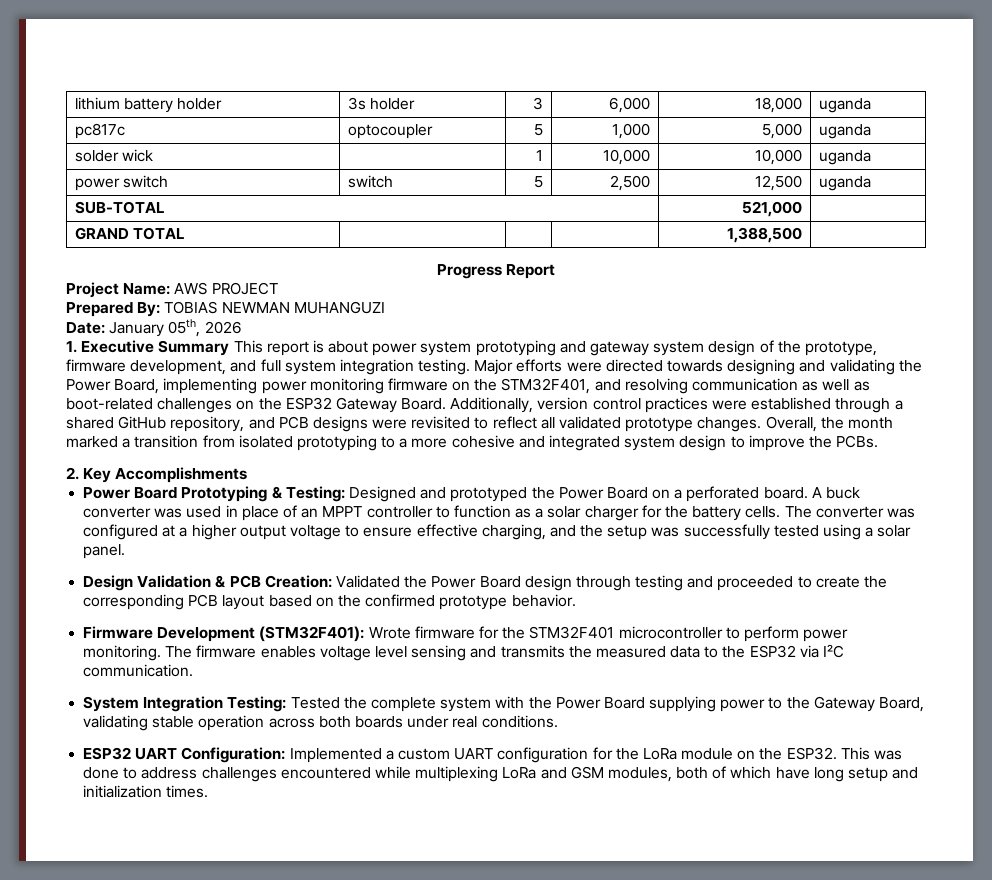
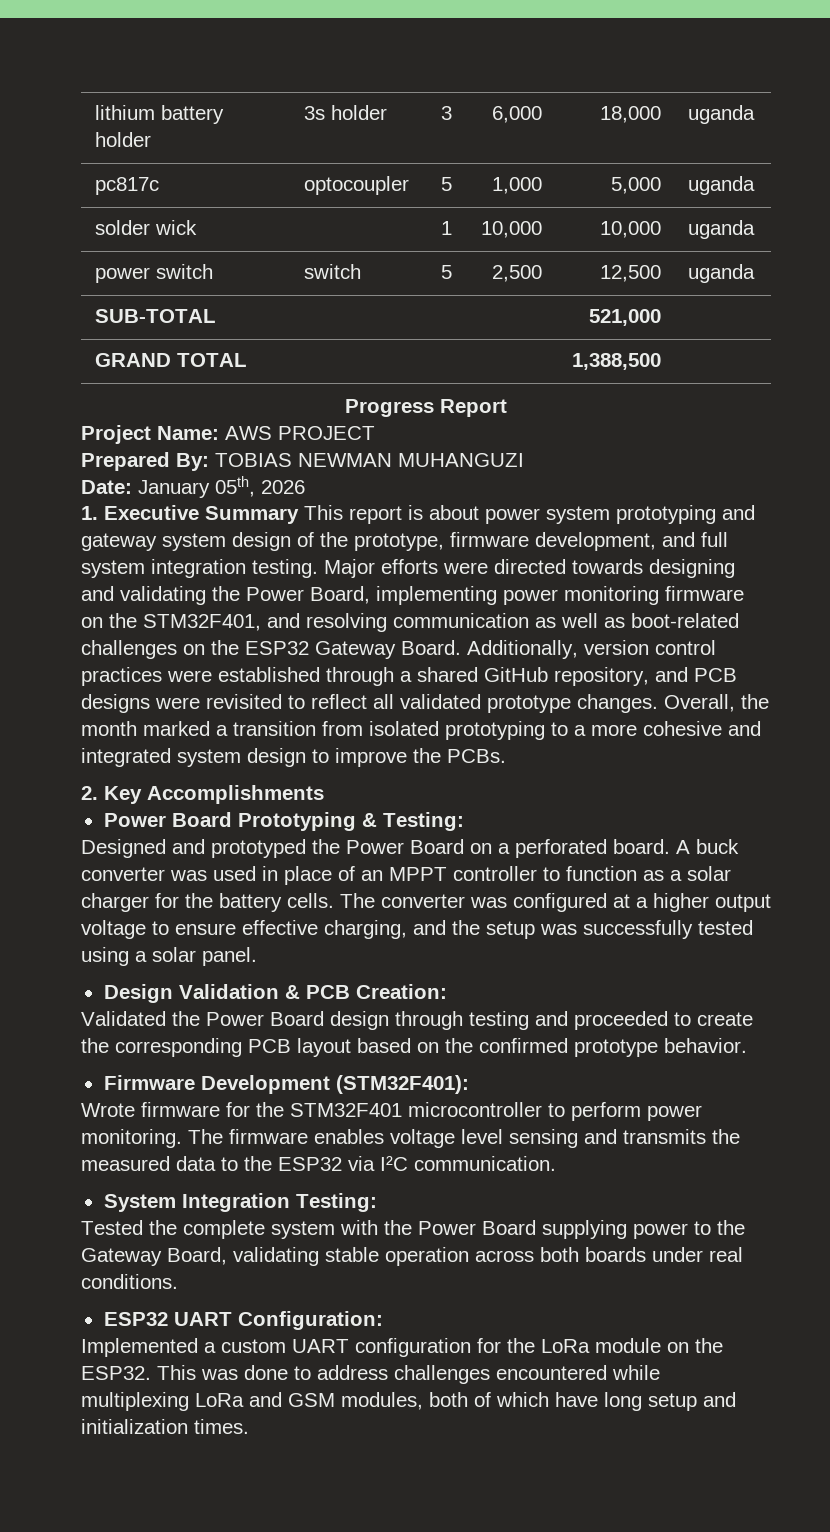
- Power Board Prototyping & Testing: Designed and prototyped the Power Board on a perforated board.
+ Power Board Prototyping & Testing:
+ Designed and prototyped the Power Board on a perforated board.
- Design Validation & PCB Creation: Validated the Power Board design through testing and proceeded to create the corresponding PCB layout based on the confirmed prototype behavior.
+ Design Validation & PCB Creation:
+ Validated the Power Board design through testing and proceeded to create the corresponding PCB layout based on the confirmed prototype behavior.
- Firmware Development (STM32F401): Wrote firmware for the STM32F401 microcontroller to perform power monitoring.
+ Firmware Development (STM32F401):
+ Wrote firmware for the STM32F401 microcontroller to perform power monitoring.
- System Integration Testing: Tested the complete system with the Power Board supplying power to the Gateway Board, validating stable operation across both boards under real conditions.
+ System Integration Testing:
+ Tested the complete system with the Power Board supplying power to the Gateway Board, validating stable operation across both boards under real conditions.
- ESP32 UART Configuration: Implemented a custom UART configuration for the LoRa module on the ESP32.
+ ESP32 UART Configuration:
+ Implemented a custom UART configuration for the LoRa module on the ESP32.

